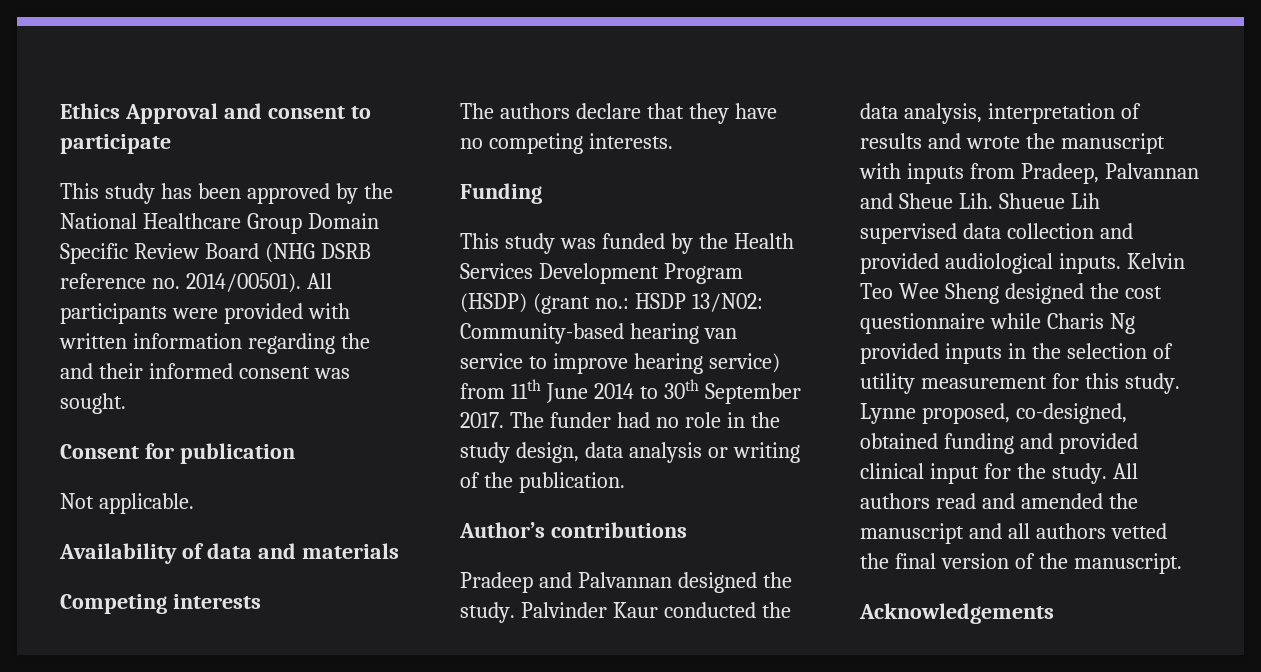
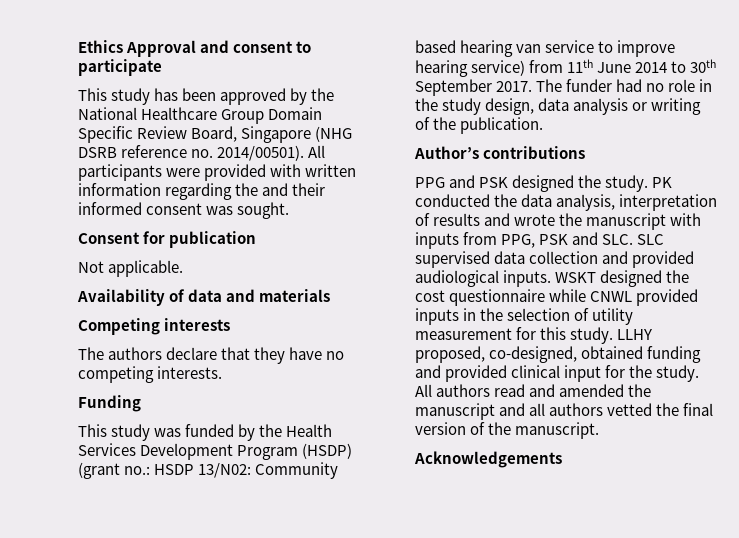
- This study has been approved by the National Healthcare Group Domain Specific Review Board (NHG DSRB reference no. 2014/00501).
+ This study has been approved by the National Healthcare Group Domain Specific Review Board, Singapore (NHG DSRB reference no. 2014/00501).
- This study was funded by the Health Services Development Program (HSDP) (grant no.: HSDP 13/N02: Community-based hearing van service to improve hearing service) from 11th June 2014 to 30th September 2017.
+ This study was funded by the Health Services Development Program (HSDP) (grant no.: HSDP 13/N02: Community based hearing van service to improve hearing service) from 11th June 2014 to 30th September 2017.
- Pradeep and Palvannan designed the study.
+ PPG and PSK designed the study.
- Palvinder Kaur conducted the data analysis, interpretation of results and wrote the manuscript with inputs from Pradeep, Palvannan and Sheue Lih. Shueue Lih supervised data collection and provided audiological inputs.
+ PK conducted the data analysis, interpretation of results and wrote the manuscript with inputs from PPG, PSK and SLC. SLC supervised data collection and provided audiological inputs.
- Kelvin Teo Wee Sheng designed the cost questionnaire while Charis Ng provided inputs in the selection of utility measurement for this study.
+ WSKT designed the cost questionnaire while CNWL provided inputs in the selection of utility measurement for this study.
- Lynne proposed, co-designed, obtained funding and provided clinical input for the study.
+ LLHY proposed, co-designed, obtained funding and provided clinical input for the study.

